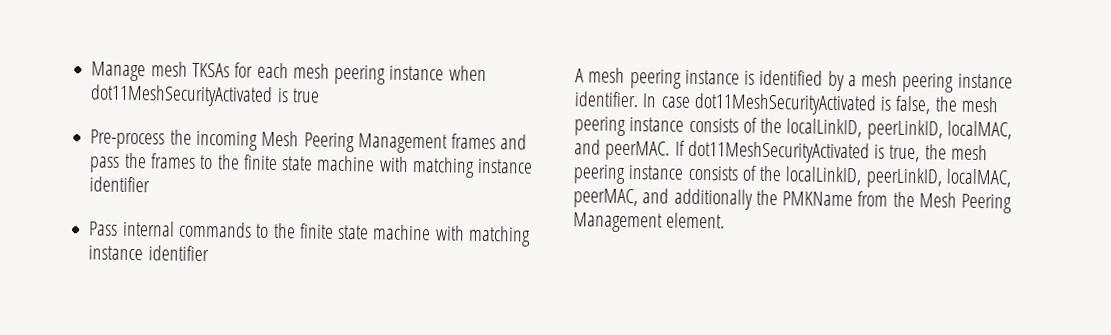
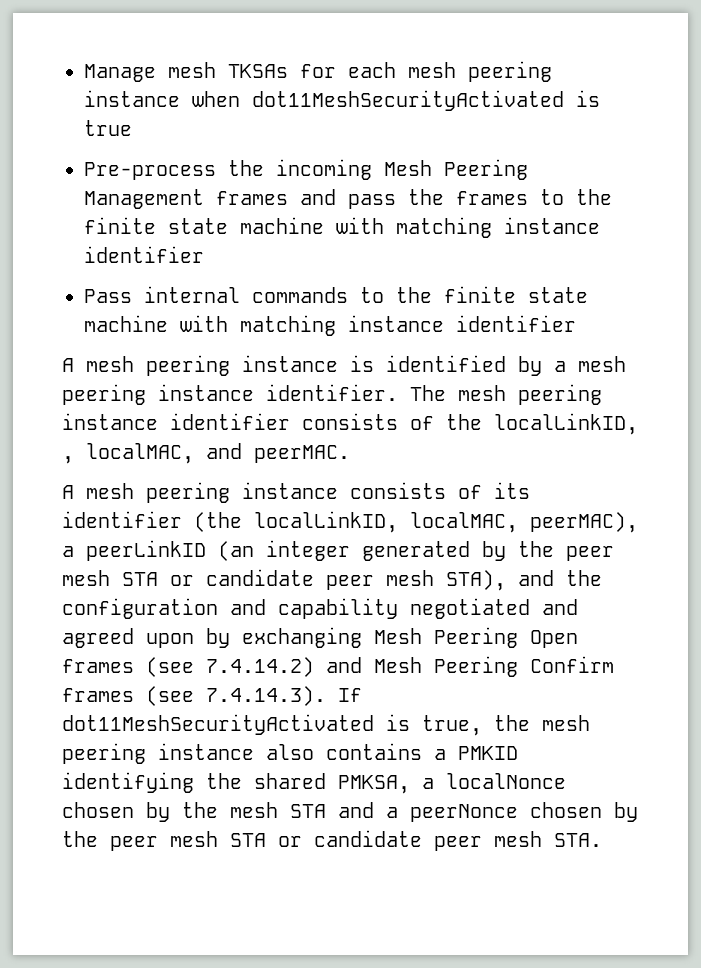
- In case dot11MeshSecurityActivated is false, the mesh peering instance consists of the localLinkID, peerLinkID, localMAC, and peerMAC. If dot11MeshSecurityActivated is true, the mesh peering instance consists of the localLinkID, peerLinkID, localMAC, peerMAC, and additionally the PMKName from the Mesh Peering Management element.
+ The mesh peering instance identifier consists of the localLinkID, , localMAC, and peerMAC.
+ A mesh peering instance consists of its identifier (the localLinkID, localMAC, peerMAC), a peerLinkID (an integer generated by the peer mesh STA or candidate peer mesh STA), and the configuration and capability negotiated and agreed upon by exchanging Mesh Peering Open frames (see 7.4.14.2) and Mesh Peering Confirm frames (see 7.4.14.3). If dot11MeshSecurityActivated is true, the mesh peering instance also contains a PMKID identifying the shared PMKSA, a localNonce chosen by the mesh STA and a peerNonce chosen by the peer mesh STA or candidate peer mesh STA.

